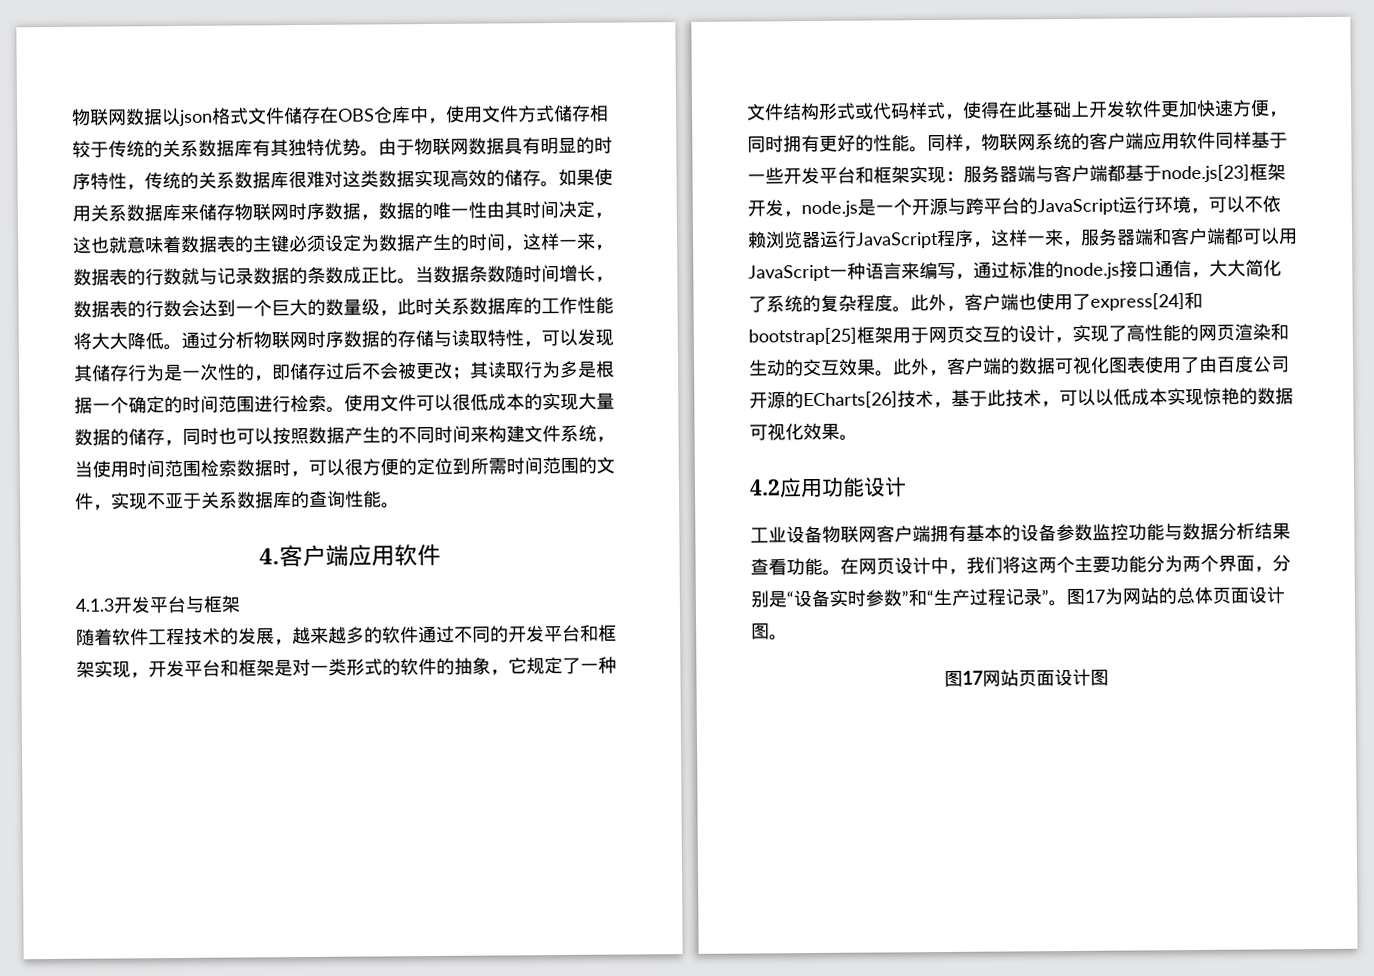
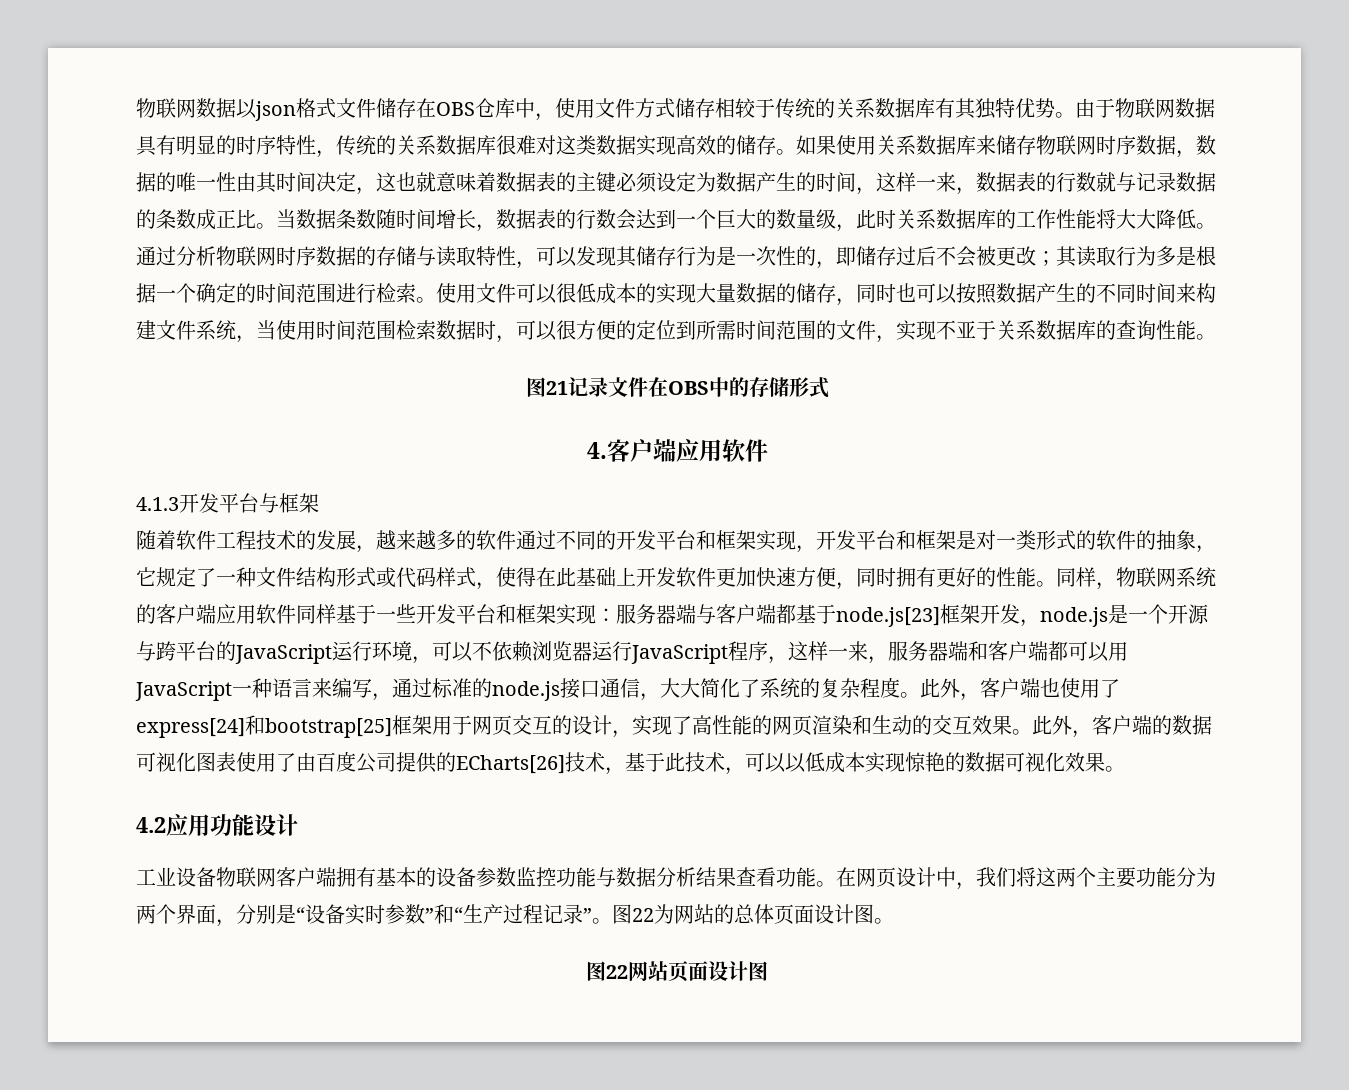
+ 图21记录文件在OBS中的存储形式
- 此外，客户端的数据可视化图表使用了由百度公司开源的ECharts[26]技术，基于此技术，可以以低成本实现惊艳的数据可视化效果。
+ 此外，客户端的数据可视化图表使用了由百度公司提供的ECharts[26]技术，基于此技术，可以以低成本实现惊艳的数据可视化效果。
- 图17为网站的总体页面设计图。
+ 图22为网站的总体页面设计图。
- 图17网站页面设计图
+ 图22网站页面设计图

